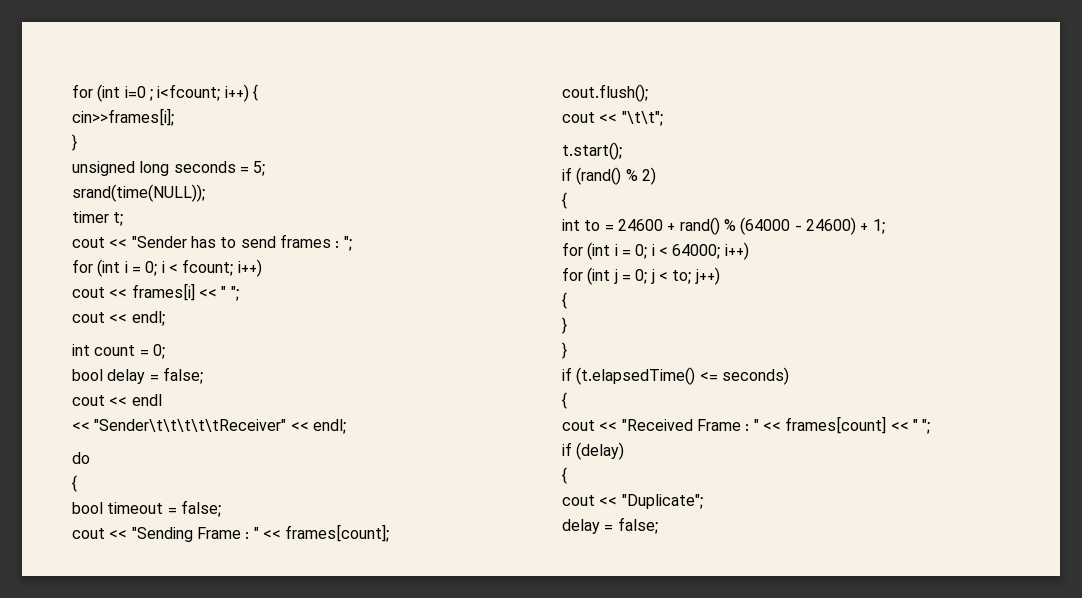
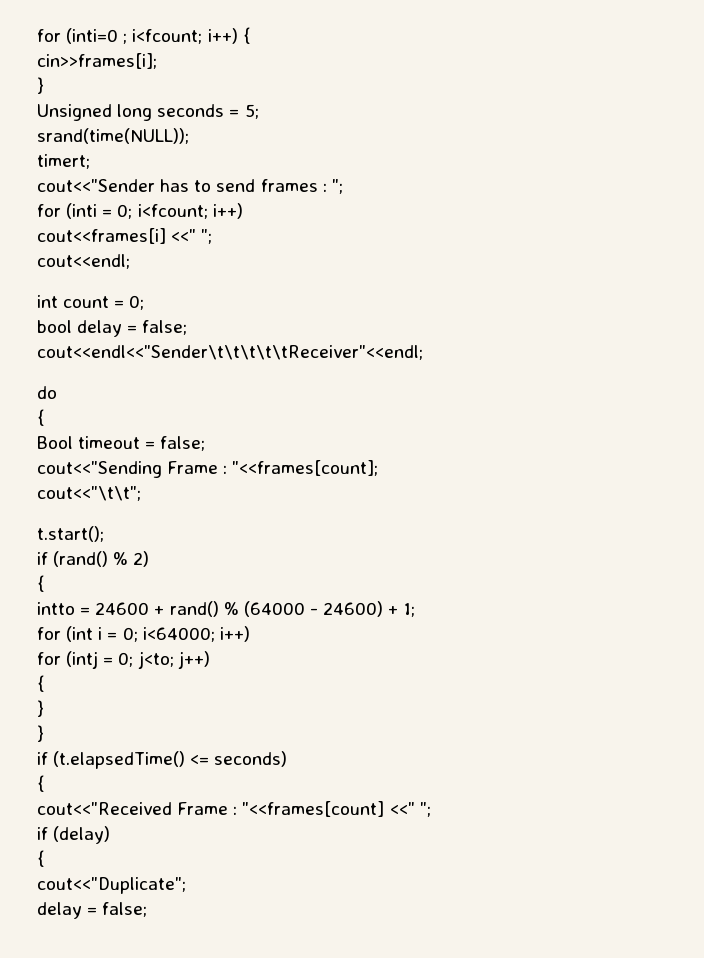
- for (int i=0 ; i<fcount; i++) {
+ for (inti=0 ; i<fcount; i++) {
- unsigned long seconds = 5;
+ Unsigned long seconds = 5;
- timer t;
- cout << "Sender has to send frames : ";
+ timert;
+ cout<<"Sender has to send frames : ";
- for (int i = 0; i < fcount; i++)
- cout << frames[i] << " ";
- cout << endl;
+ for (inti = 0; i<fcount; i++)
+ cout<<frames[i] <<" ";
+ cout<<endl;
- cout << endl
- << "Sender\t\t\t\t\tReceiver" << endl;
+ cout<<endl<<"Sender\t\t\t\t\tReceiver"<<endl;
- bool timeout = false;
+ Bool timeout = false;
- cout << "Sending Frame : " << frames[count];
- cout.flush();
- cout << "\t\t";
+ cout<<"Sending Frame : "<<frames[count];
+ cout<<"\t\t";
- int to = 24600 + rand() % (64000 - 24600) + 1;
+ intto = 24600 + rand() % (64000 - 24600) + 1;
- for (int i = 0; i < 64000; i++)
+ for (int i = 0; i<64000; i++)
- for (int j = 0; j < to; j++)
+ for (intj = 0; j<to; j++)
- cout << "Received Frame : " << frames[count] << " ";
+ cout<<"Received Frame : "<<frames[count] <<" ";
- cout << "Duplicate";
+ cout<<"Duplicate";

